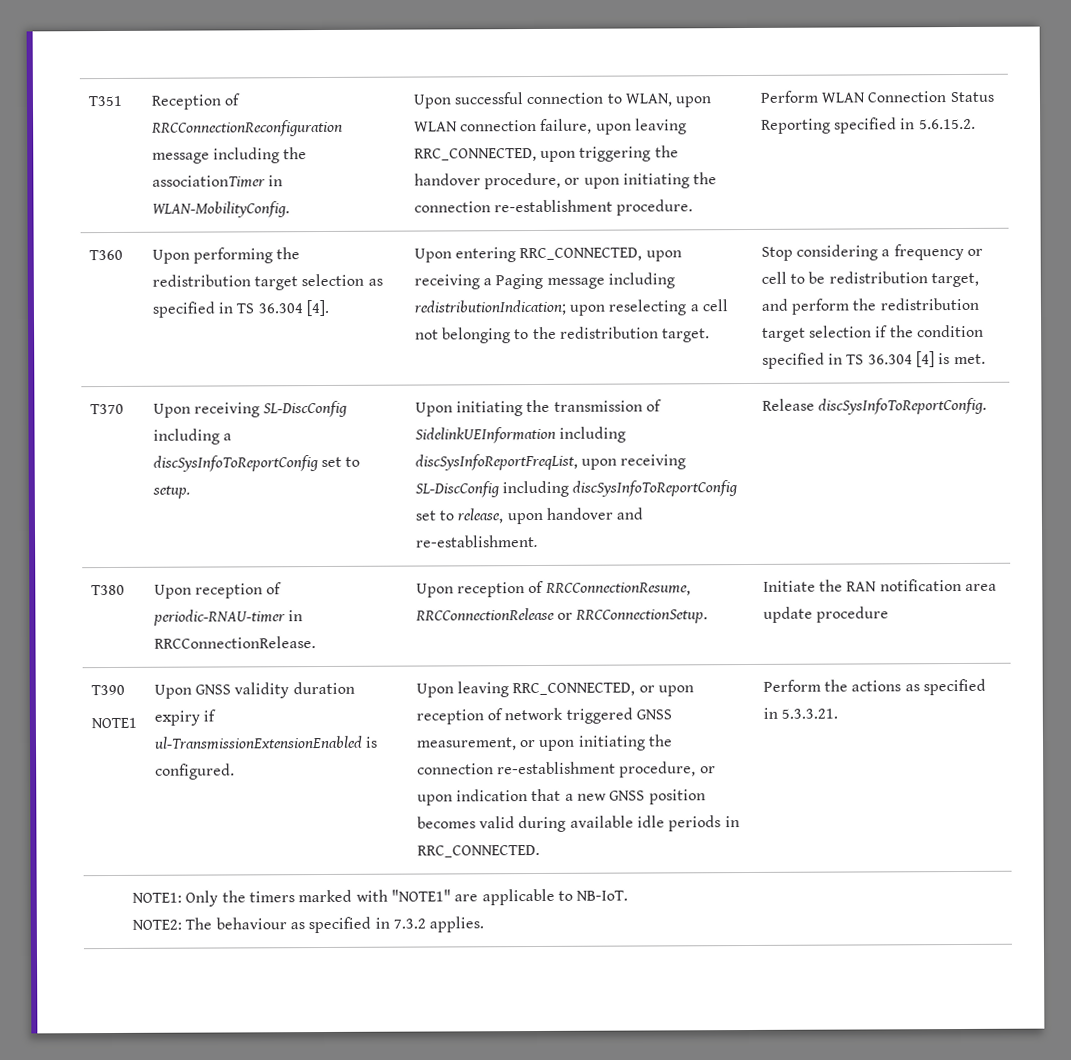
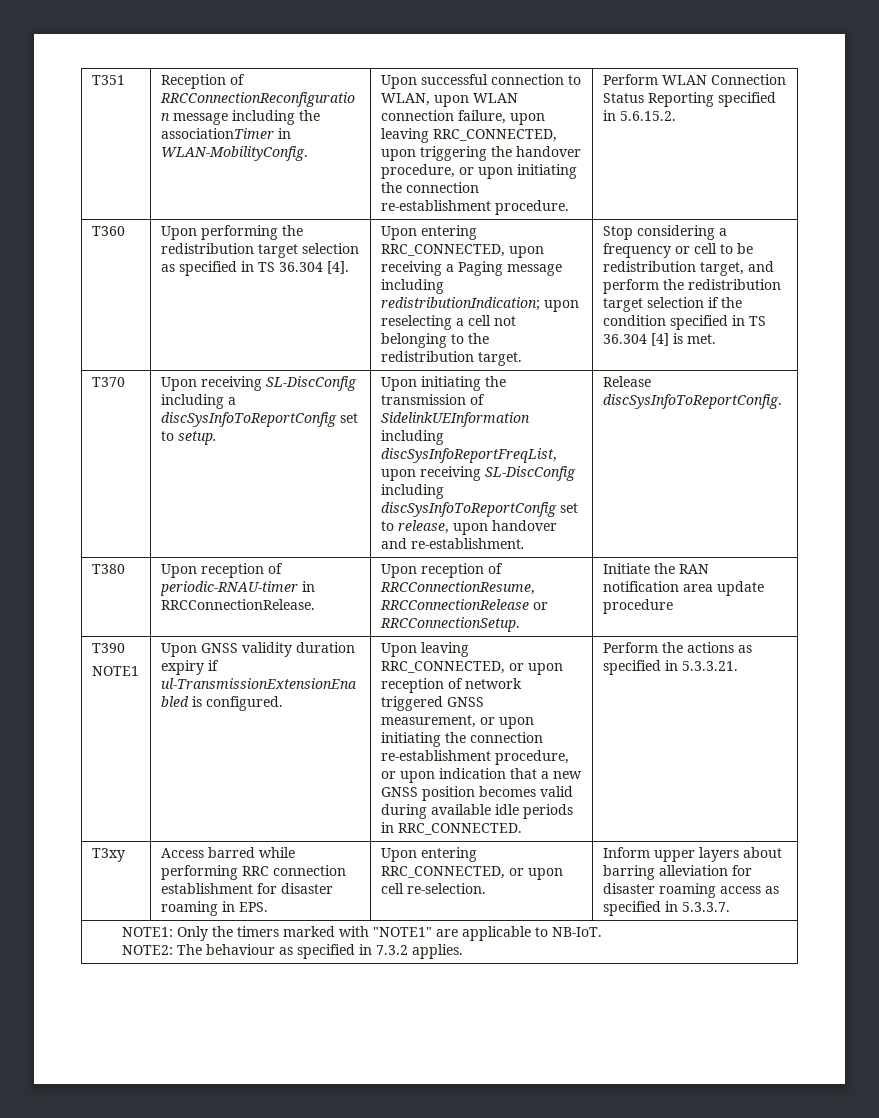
+ T3xy | Access barred while performing RRC connection establishment for disaster roaming in EPS. | Upon entering RRC_CONNECTED, or upon cell re-selection. | Inform upper layers about barring alleviation for disaster roaming access as specified in 5.3.3.7.

